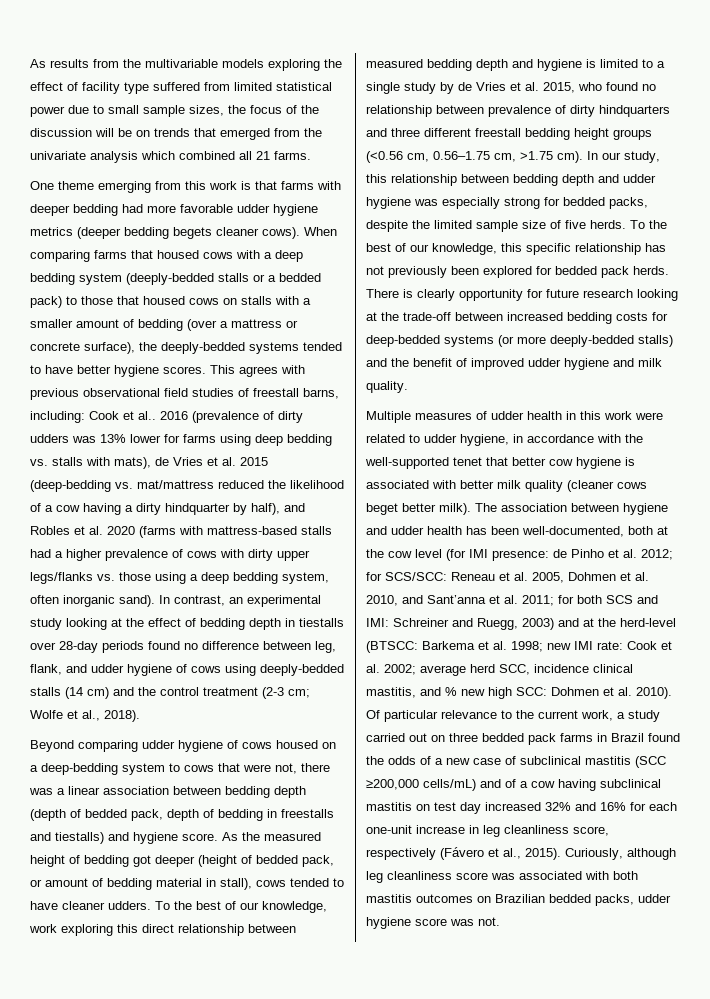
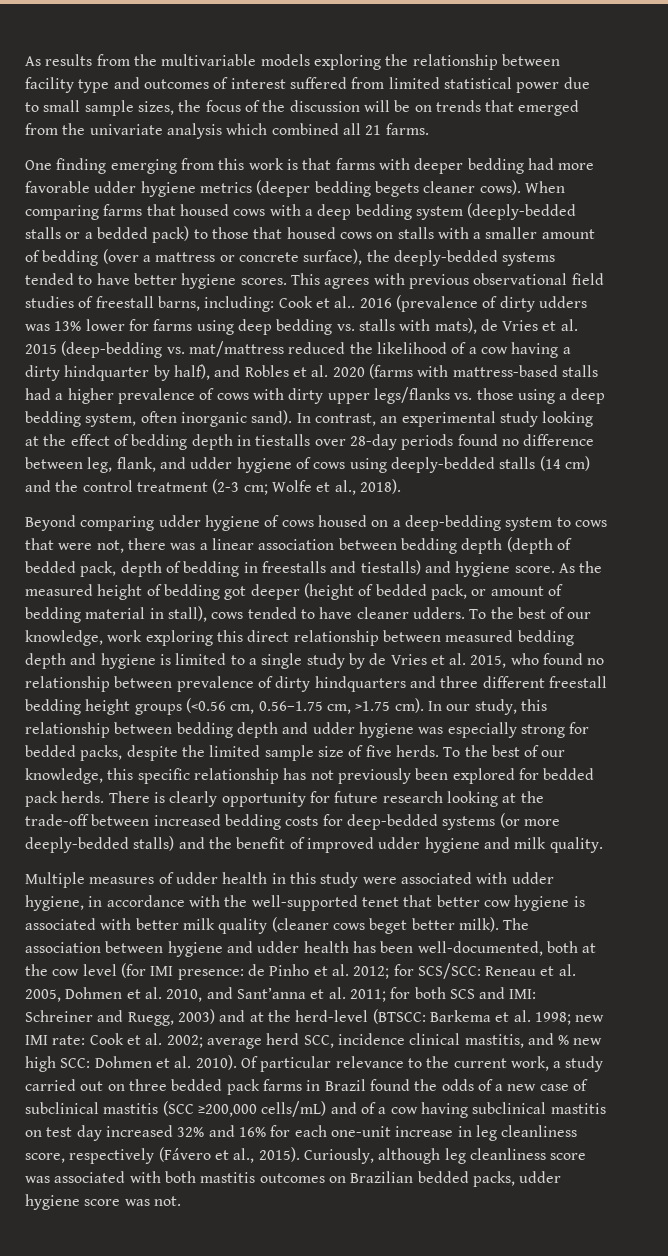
- As results from the multivariable models exploring the effect of facility type suffered from limited statistical power due to small sample sizes, the focus of the discussion will be on trends that emerged from the univariate analysis which combined all 21 farms.
+ As results from the multivariable models exploring the relationship between facility type and outcomes of interest suffered from limited statistical power due to small sample sizes, the focus of the discussion will be on trends that emerged from the univariate analysis which combined all 21 farms.
- One theme emerging from this work is that farms with deeper bedding had more favorable udder hygiene metrics (deeper bedding begets cleaner cows).
+ One finding emerging from this work is that farms with deeper bedding had more favorable udder hygiene metrics (deeper bedding begets cleaner cows).
- Multiple measures of udder health in this work were related to udder hygiene, in accordance with the well-supported tenet that better cow hygiene is associated with better milk quality (cleaner cows beget better milk).
+ Multiple measures of udder health in this study were associated with udder hygiene, in accordance with the well-supported tenet that better cow hygiene is associated with better milk quality (cleaner cows beget better milk).

